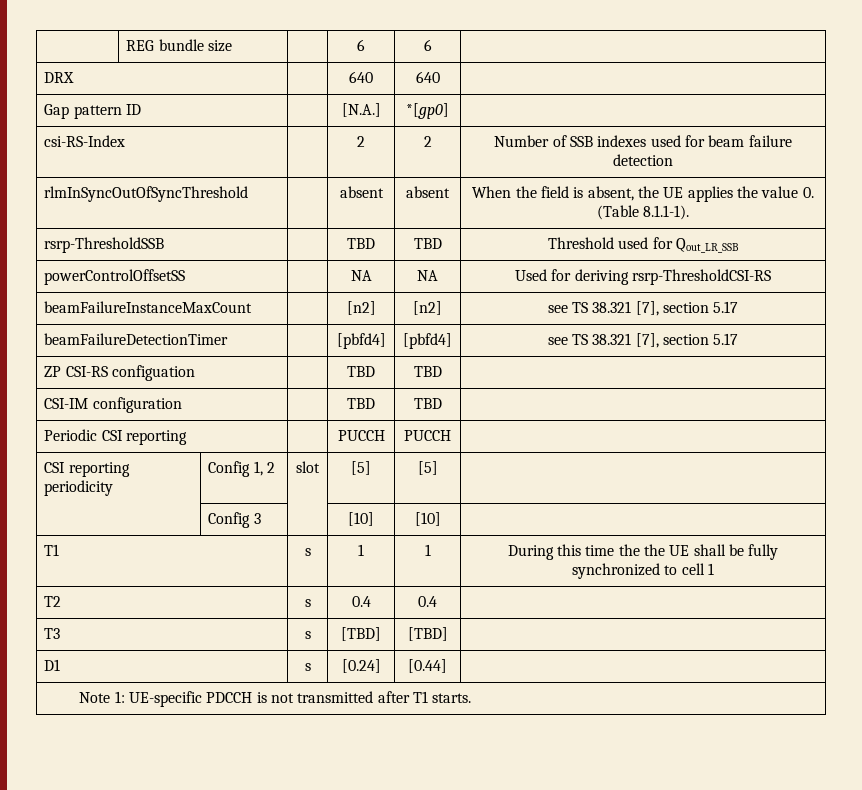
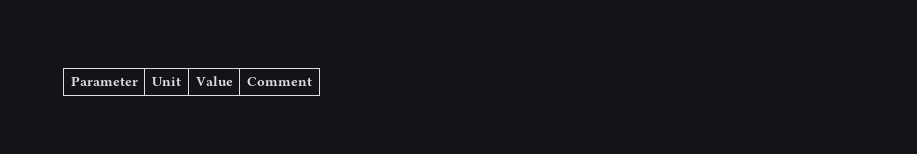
- | REG bundle size | | 6 | 6 |
- DRX | | 640 | 640 |
- Gap pattern ID | | [N.A.] | *[gp0] |
- csi-RS-Index | | 2 | 2 | Number of SSB indexes used for beam failure detection
- rlmInSyncOutOfSyncThreshold | | absent | absent | When the field is absent, the UE applies the value 0. (Table 8.1.1-1).
- rsrp-ThresholdSSB | | TBD | TBD | Threshold used for Qout_LR_SSB
- powerControlOffsetSS | | NA | NA | Used for deriving rsrp-ThresholdCSI-RS
- beamFailureInstanceMaxCount | | [n2] | [n2] | see TS 38.321 [7], section 5.17
- beamFailureDetectionTimer | | [pbfd4] | [pbfd4] | see TS 38.321 [7], section 5.17
- ZP CSI-RS configuation | | TBD | TBD |
- CSI-IM configuration | | TBD | TBD |
- Periodic CSI reporting | | PUCCH | PUCCH |
- CSI reporting periodicity | Config 1, 2 | slot | [5] | [5] |
- | Config 3 | | [10] | [10] |
- T1 | s | 1 | 1 | During this time the the UE shall be fully synchronized to cell 1
- T2 | s | 0.4 | 0.4 |
- T3 | s | [TBD] | [TBD] |
- D1 | s | [0.24] | [0.44] |
- Note 1: UE-specific PDCCH is not transmitted after T1 starts.
+ Parameter | Unit | Value | Comment

